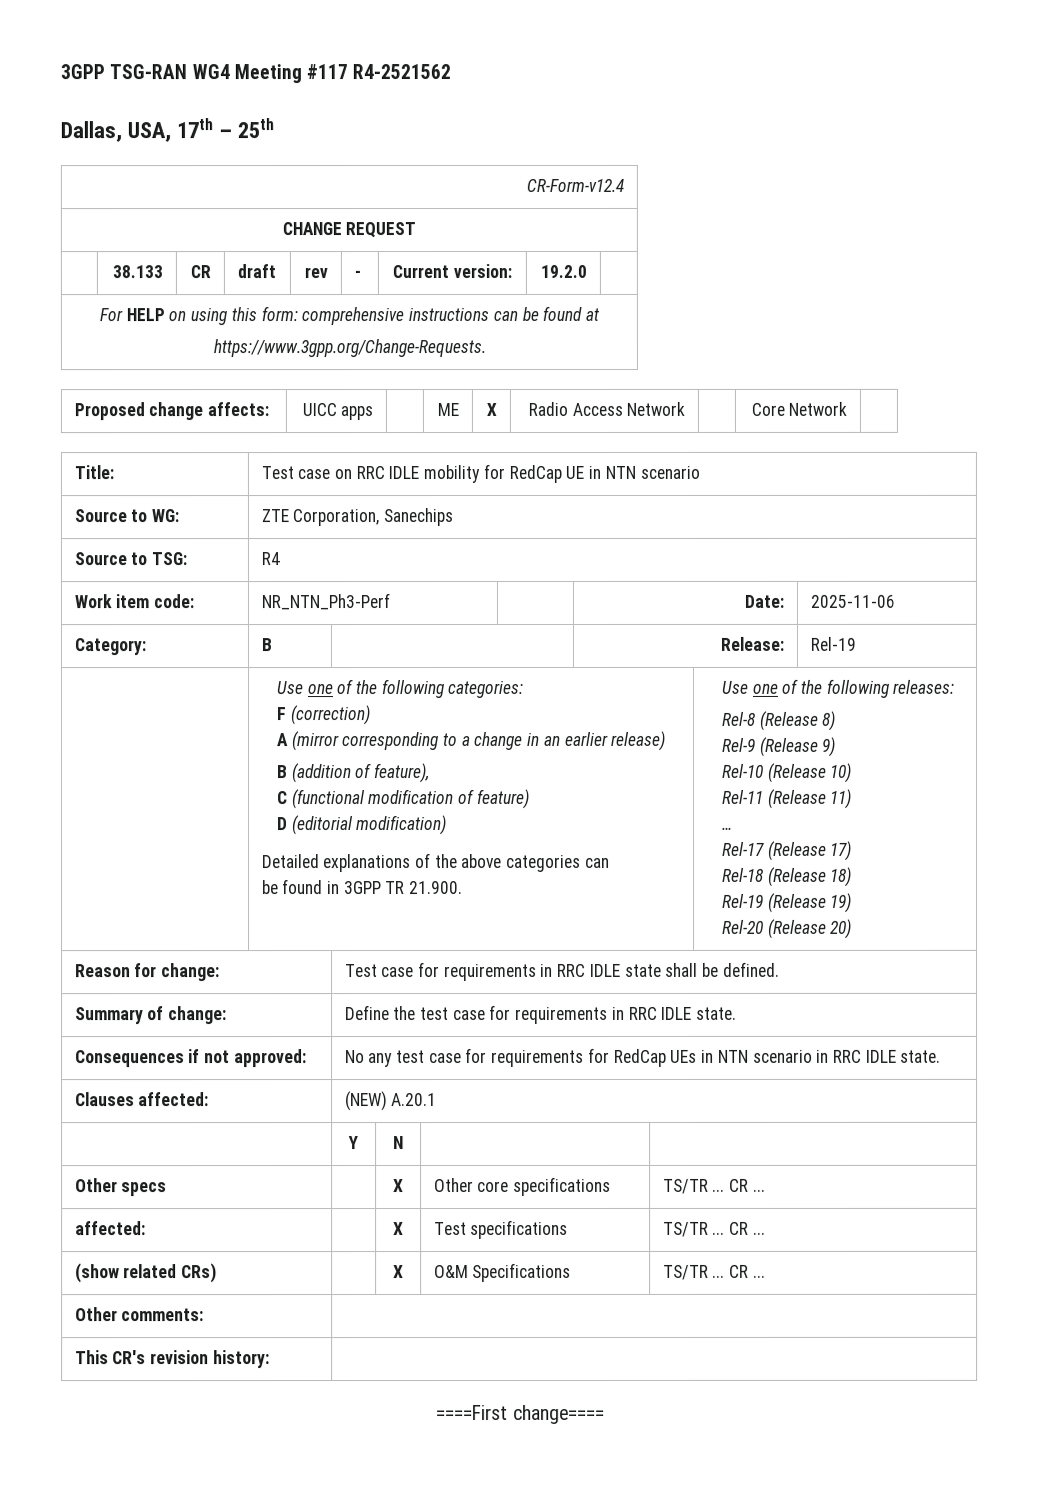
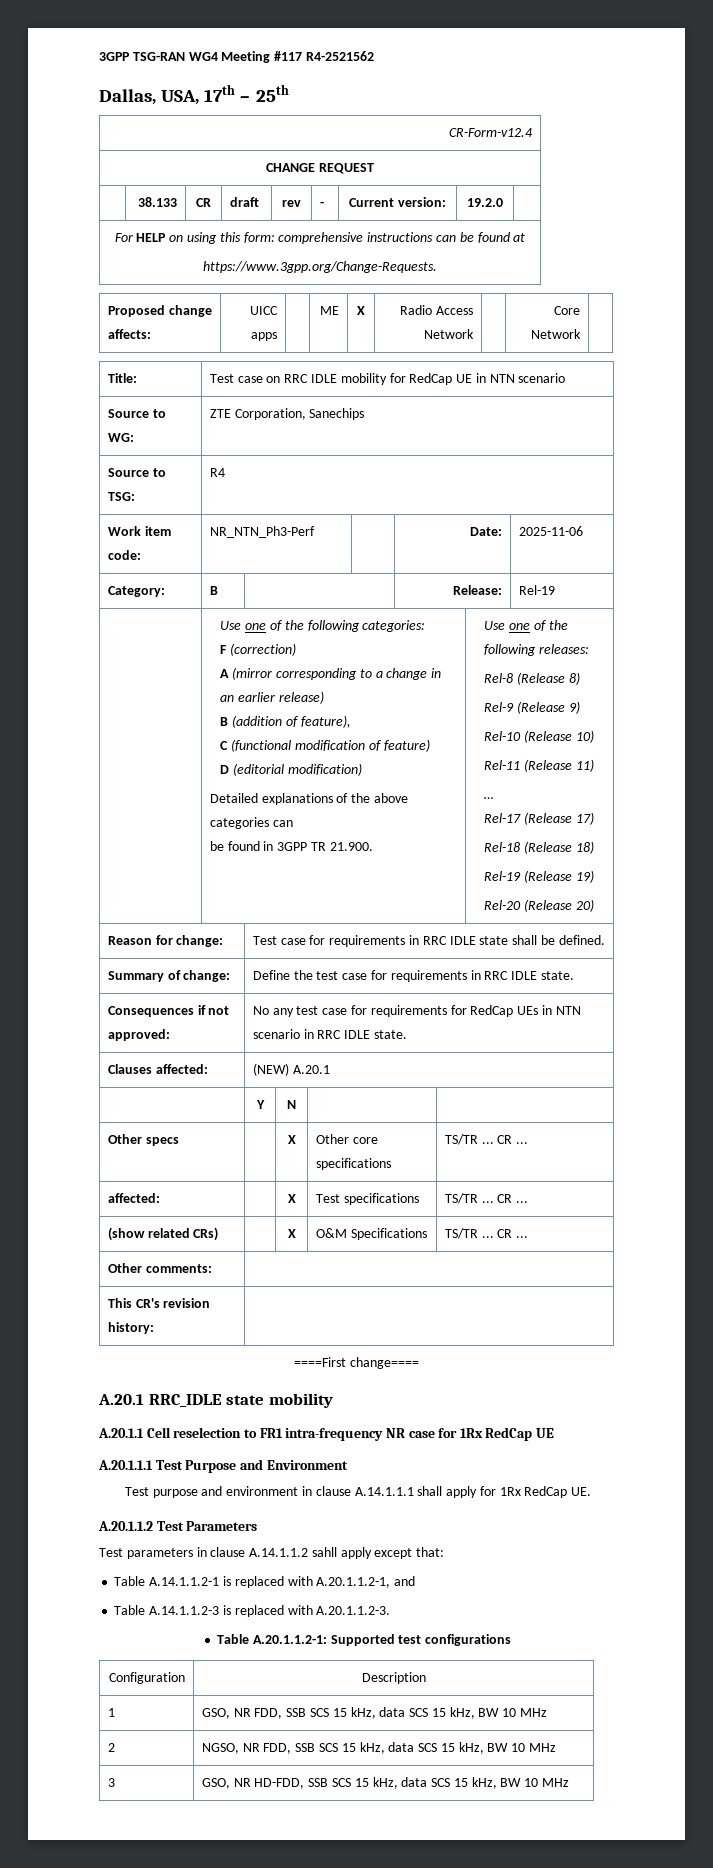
+ A.20.1 RRC_IDLE state mobility
+ A.20.1.1 Cell reselection to FR1 intra-frequency NR case for 1Rx RedCap UE
+ A.20.1.1.1 Test Purpose and Environment
+ Test purpose and environment in clause A.14.1.1.1 shall apply for 1Rx RedCap UE.
+ A.20.1.1.2 Test Parameters
+ Test parameters in clause A.14.1.1.2 sahll apply except that:
+ Table A.14.1.1.2-1 is replaced with A.20.1.1.2-1, and
+ Table A.14.1.1.2-3 is replaced with A.20.1.1.2-3.
+ Table A.20.1.1.2-1: Supported test configurations
+ Configuration | Description
+ 1 | GSO, NR FDD, SSB SCS 15 kHz, data SCS 15 kHz, BW 10 MHz
+ 2 | NGSO, NR FDD, SSB SCS 15 kHz, data SCS 15 kHz, BW 10 MHz
+ 3 | GSO, NR HD-FDD, SSB SCS 15 kHz, data SCS 15 kHz, BW 10 MHz

